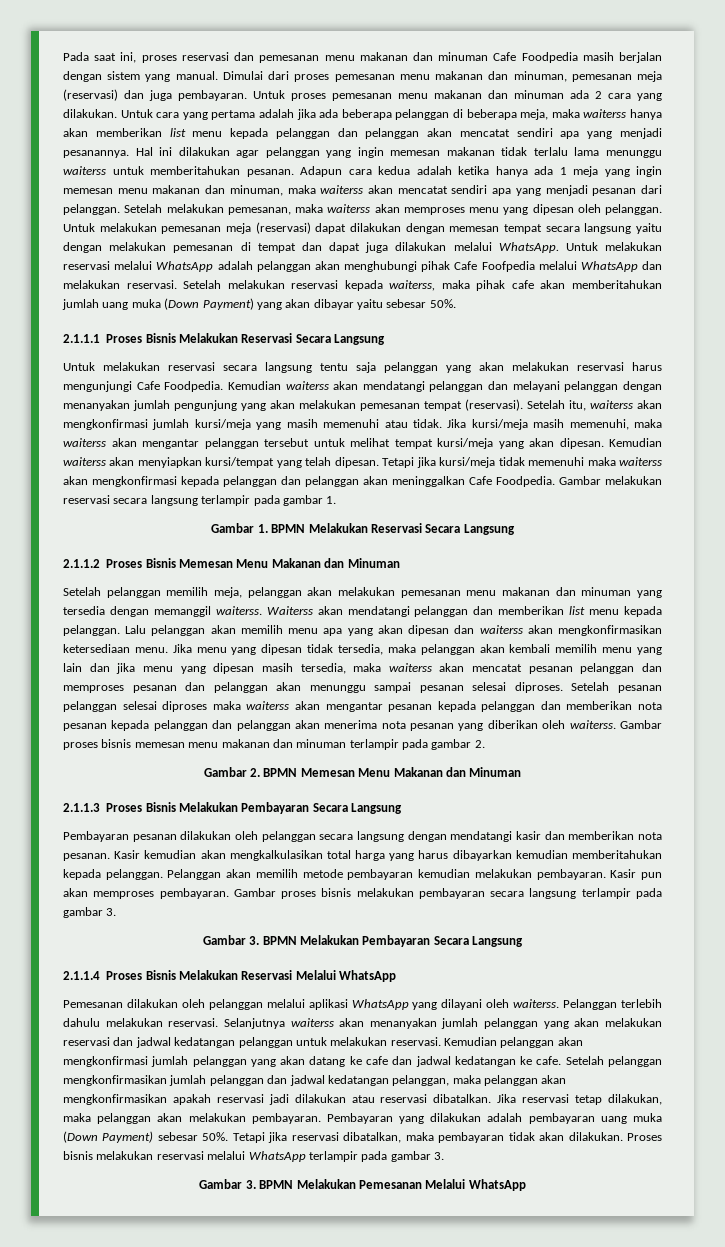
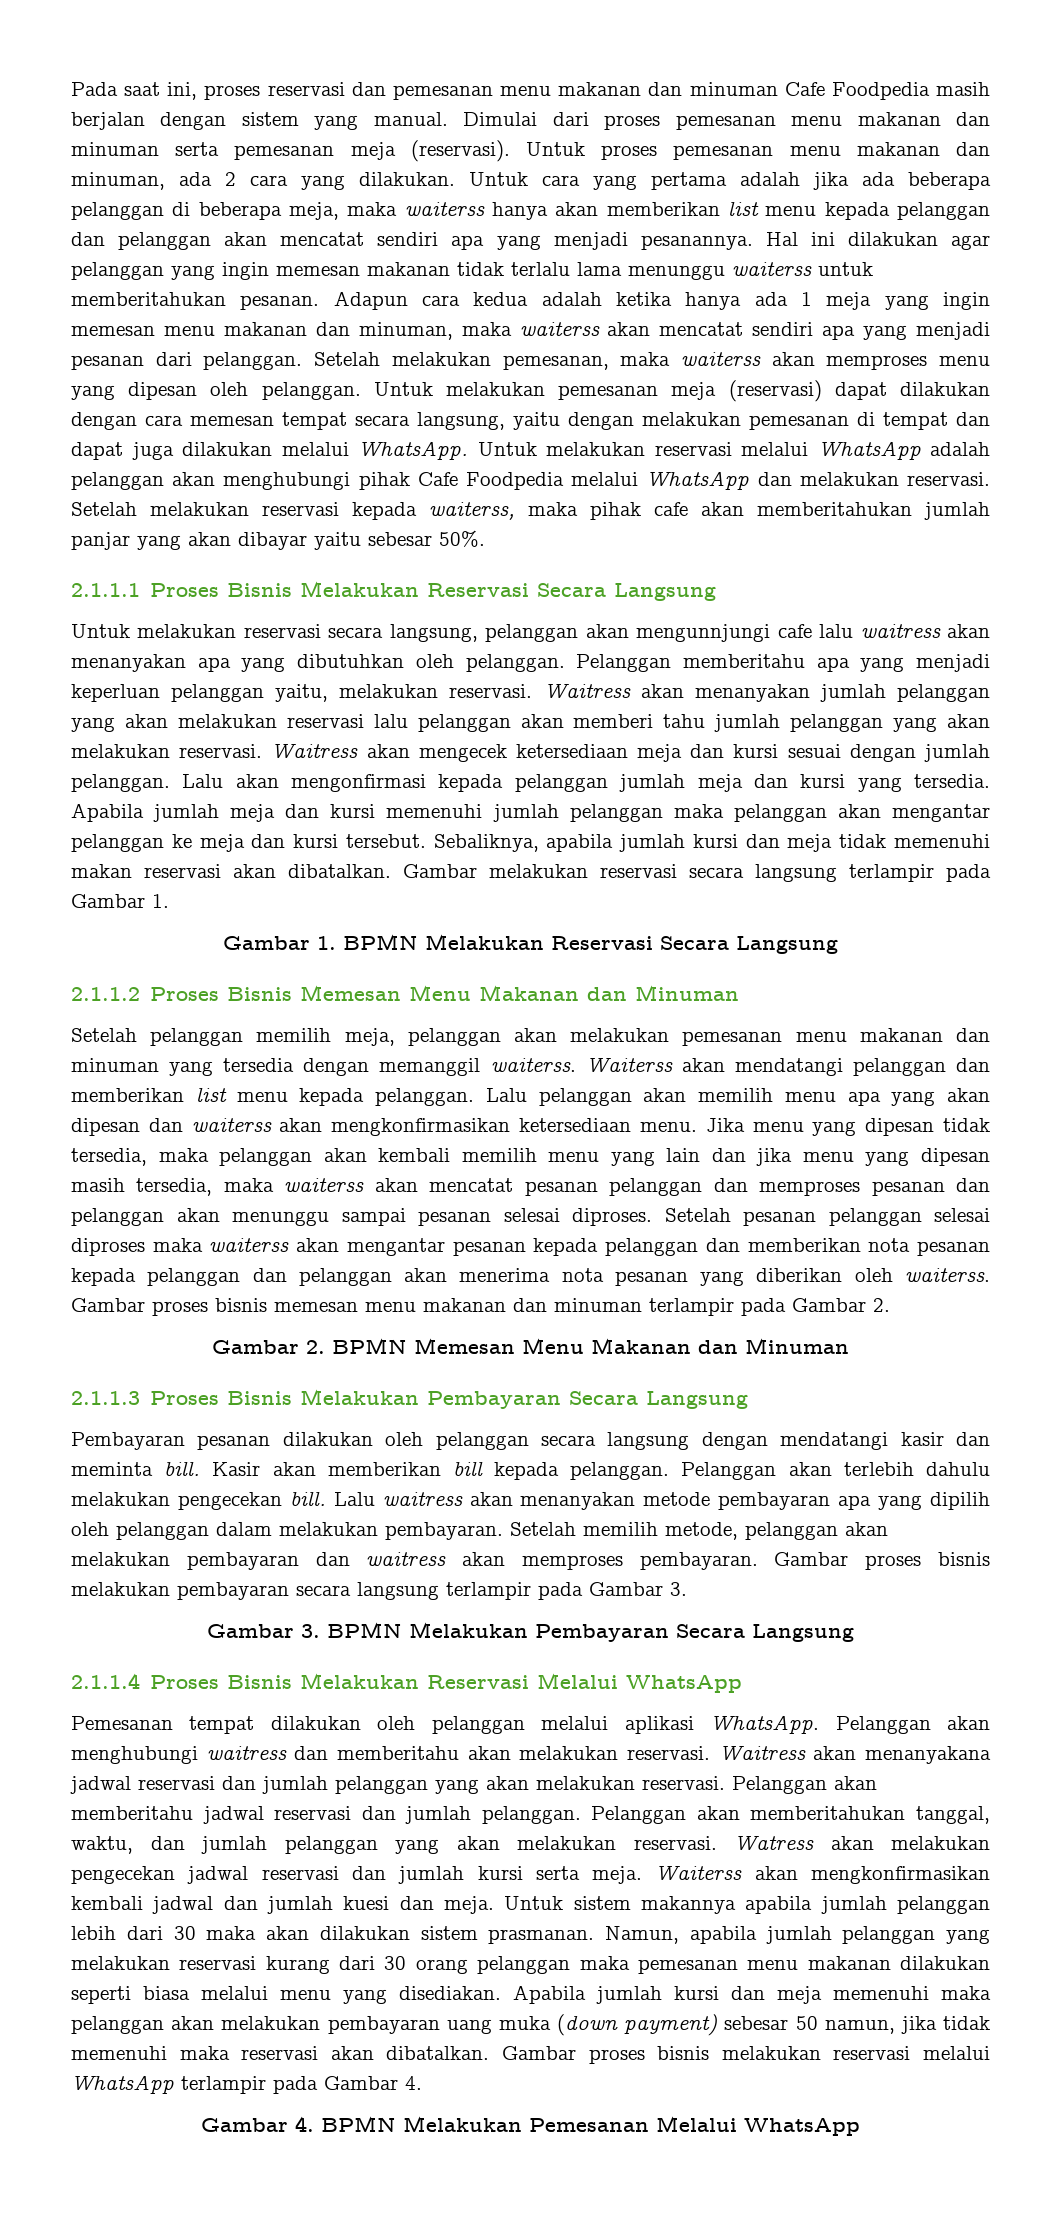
- Dimulai dari proses pemesanan menu makanan dan minuman, pemesanan meja (reservasi) dan juga pembayaran.
+ Dimulai dari proses pemesanan menu makanan dan minuman serta pemesanan meja (reservasi).
- Untuk proses pemesanan menu makanan dan minuman ada 2 cara yang dilakukan.
+ Untuk proses pemesanan menu makanan dan minuman, ada 2 cara yang dilakukan.
- Untuk melakukan pemesanan meja (reservasi) dapat dilakukan dengan memesan tempat secara langsung yaitu dengan melakukan pemesanan di tempat dan dapat juga dilakukan melalui WhatsApp.
+ Untuk melakukan pemesanan meja (reservasi) dapat dilakukan dengan cara memesan tempat secara langsung, yaitu dengan melakukan pemesanan di tempat dan dapat juga dilakukan melalui WhatsApp.
- Untuk melakukan reservasi melalui WhatsApp adalah pelanggan akan menghubungi pihak Cafe Foofpedia melalui WhatsApp dan melakukan reservasi.
+ Untuk melakukan reservasi melalui WhatsApp adalah pelanggan akan menghubungi pihak Cafe Foodpedia melalui WhatsApp dan melakukan reservasi.
- Setelah melakukan reservasi kepada waiterss, maka pihak cafe akan memberitahukan jumlah uang muka (Down Payment) yang akan dibayar yaitu sebesar 50%.
+ Setelah melakukan reservasi kepada waiterss, maka pihak cafe akan memberitahukan jumlah panjar yang akan dibayar yaitu sebesar 50%.
- Untuk melakukan reservasi secara langsung tentu saja pelanggan yang akan melakukan reservasi harus mengunjungi Cafe Foodpedia. Kemudian waiterss akan mendatangi pelanggan dan melayani pelanggan dengan menanyakan jumlah pengunjung yang akan melakukan pemesanan tempat (reservasi). Setelah itu, waiterss akan mengkonfirmasi jumlah kursi/meja yang masih memenuhi atau tidak. Jika kursi/meja masih memenuhi, maka waiterss akan mengantar pelanggan tersebut untuk melihat tempat kursi/meja yang akan dipesan. Kemudian waiterss akan menyiapkan kursi/tempat yang telah dipesan. Tetapi jika kursi/meja tidak memenuhi maka waiterss akan mengkonfirmasi kepada pelanggan dan pelanggan akan meninggalkan Cafe Foodpedia.
+ Untuk melakukan reservasi secara langsung, pelanggan akan mengunnjungi cafe lalu waitress akan menanyakan apa yang dibutuhkan oleh pelanggan. Pelanggan memberitahu apa yang menjadi keperluan pelanggan yaitu, melakukan reservasi. Waitress akan menanyakan jumlah pelanggan yang akan melakukan reservasi lalu pelanggan akan memberi tahu jumlah pelanggan yang akan melakukan reservasi. Waitress akan mengecek ketersediaan meja dan kursi sesuai dengan jumlah pelanggan. Lalu akan mengonfirmasi kepada pelanggan jumlah meja dan kursi yang tersedia. Apabila jumlah meja dan kursi memenuhi jumlah pelanggan maka pelanggan akan mengantar pelanggan ke meja dan kursi tersebut. Sebaliknya, apabila jumlah kursi dan meja tidak memenuhi makan reservasi akan dibatalkan.
- Gambar melakukan reservasi secara langsung terlampir pada gambar 1.
+ Gambar melakukan reservasi secara langsung terlampir pada Gambar 1.
- Gambar proses bisnis memesan menu makanan dan minuman terlampir pada gambar 2.
+ Gambar proses bisnis memesan menu makanan dan minuman terlampir pada Gambar 2.
- Pembayaran pesanan dilakukan oleh pelanggan secara langsung dengan mendatangi kasir dan memberikan nota pesanan. Kasir kemudian akan mengkalkulasikan total harga yang harus dibayarkan kemudian memberitahukan kepada pelanggan. Pelanggan akan memilih metode pembayaran kemudian melakukan pembayaran. Kasir pun akan memproses pembayaran.
+ Pembayaran pesanan dilakukan oleh pelanggan secara langsung dengan mendatangi kasir dan meminta bill. Kasir akan memberikan bill kepada pelanggan. Pelanggan akan terlebih dahulu melakukan pengecekan bill. Lalu waitress akan menanyakan metode pembayaran apa yang dipilih oleh pelanggan dalam melakukan pembayaran. Setelah memilih metode, pelanggan akan melakukan pembayaran dan waitress akan memproses pembayaran.
- Gambar proses bisnis melakukan pembayaran secara langsung terlampir pada gambar 3.
+ Gambar proses bisnis melakukan pembayaran secara langsung terlampir pada Gambar 3.
- Pemesanan dilakukan oleh pelanggan melalui aplikasi WhatsApp yang dilayani oleh waiterss. Pelanggan terlebih dahulu melakukan reservasi. Selanjutnya waiterss akan menanyakan jumlah pelanggan yang akan melakukan reservasi dan jadwal kedatangan pelanggan untuk melakukan reservasi. Kemudian pelanggan akan mengkonfirmasi jumlah pelanggan yang akan datang ke cafe dan jadwal kedatangan ke cafe. Setelah pelanggan mengkonfirmasikan jumlah pelanggan dan jadwal kedatangan pelanggan, maka pelanggan akan mengkonfirmasikan apakah reservasi jadi dilakukan atau reservasi dibatalkan. Jika reservasi tetap dilakukan, maka pelanggan akan melakukan pembayaran. Pembayaran yang dilakukan adalah pembayaran uang muka (Down Payment) sebesar 50%. Tetapi jika reservasi dibatalkan, maka pembayaran tidak akan dilakukan. Proses bisnis melakukan reservasi melalui WhatsApp terlampir pada gambar 3.
- Gambar 3. BPMN Melakukan Pemesanan Melalui WhatsApp
+ Pemesanan tempat dilakukan oleh pelanggan melalui aplikasi WhatsApp. Pelanggan akan menghubungi waitress dan memberitahu akan melakukan reservasi. Waitress akan menanyakana jadwal reservasi dan jumlah pelanggan yang akan melakukan reservasi. Pelanggan akan memberitahu jadwal reservasi dan jumlah pelanggan. Pelanggan akan memberitahukan tanggal, waktu, dan jumlah pelanggan yang akan melakukan reservasi. Watress akan melakukan pengecekan jadwal reservasi dan jumlah kursi serta meja. Waiterss akan mengkonfirmasikan kembali jadwal dan jumlah kuesi dan meja. Untuk sistem makannya apabila jumlah pelanggan lebih dari 30 maka akan dilakukan sistem prasmanan. Namun, apabila jumlah pelanggan yang melakukan reservasi kurang dari 30 orang pelanggan maka pemesanan menu makanan dilakukan seperti biasa melalui menu yang disediakan. Apabila jumlah kursi dan meja memenuhi maka pelanggan akan melakukan pembayaran uang muka (down payment) sebesar 50 namun, jika tidak memenuhi maka reservasi akan dibatalkan. Gambar proses bisnis melakukan reservasi melalui WhatsApp terlampir pada Gambar 4.
+ Gambar 4. BPMN Melakukan Pemesanan Melalui WhatsApp

